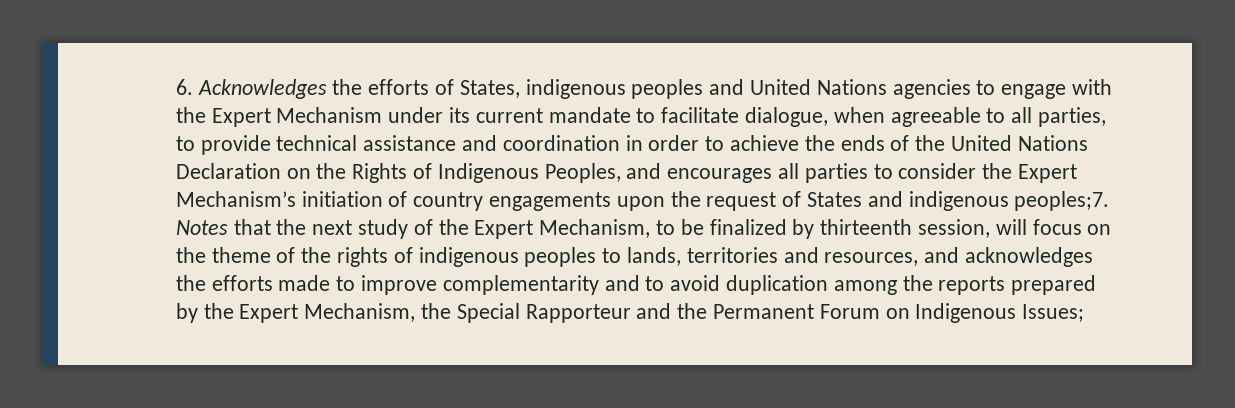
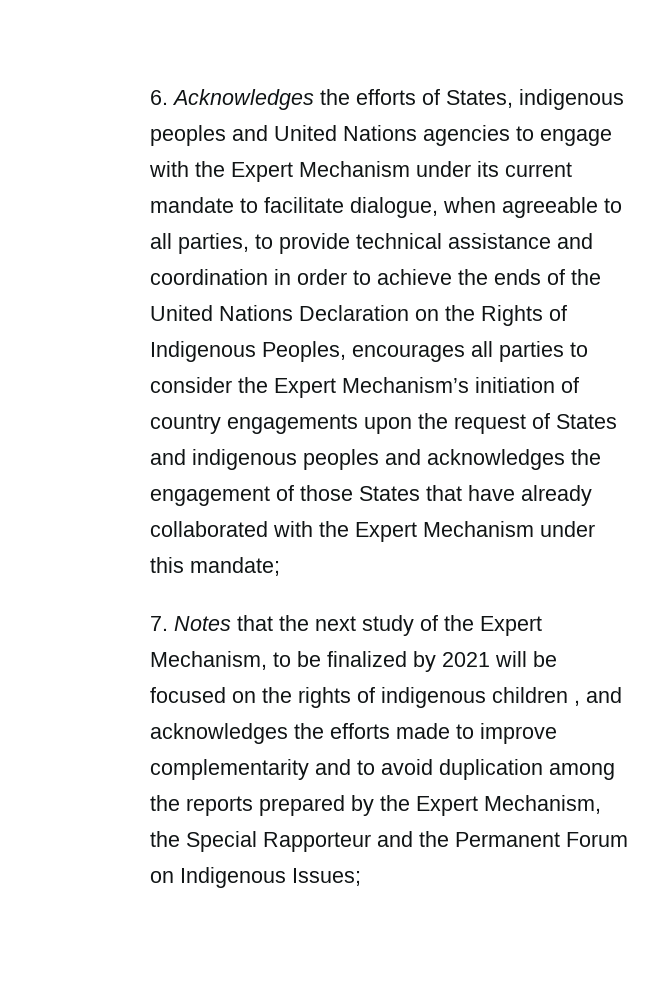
- 6. Acknowledges the efforts of States, indigenous peoples and United Nations agencies to engage with the Expert Mechanism under its current mandate to facilitate dialogue, when agreeable to all parties, to provide technical assistance and coordination in order to achieve the ends of the United Nations Declaration on the Rights of Indigenous Peoples, and encourages all parties to consider the Expert Mechanism’s initiation of country engagements upon the request of States and indigenous peoples;7. Notes that the next study of the Expert Mechanism, to be finalized by thirteenth session, will focus on the theme of the rights of indigenous peoples to lands, territories and resources, and acknowledges the efforts made to improve complementarity and to avoid duplication among the reports prepared by the Expert Mechanism, the Special Rapporteur and the Permanent Forum on Indigenous Issues;
+ 6. Acknowledges the efforts of States, indigenous peoples and United Nations agencies to engage with the Expert Mechanism under its current mandate to facilitate dialogue, when agreeable to all parties, to provide technical assistance and coordination in order to achieve the ends of the United Nations Declaration on the Rights of Indigenous Peoples, encourages all parties to consider the Expert Mechanism’s initiation of country engagements upon the request of States and indigenous peoples and acknowledges the engagement of those States that have already collaborated with the Expert Mechanism under this mandate;
+ 7. Notes that the next study of the Expert Mechanism, to be finalized by 2021 will be focused on the rights of indigenous children , and acknowledges the efforts made to improve complementarity and to avoid duplication among the reports prepared by the Expert Mechanism, the Special Rapporteur and the Permanent Forum on Indigenous Issues;

